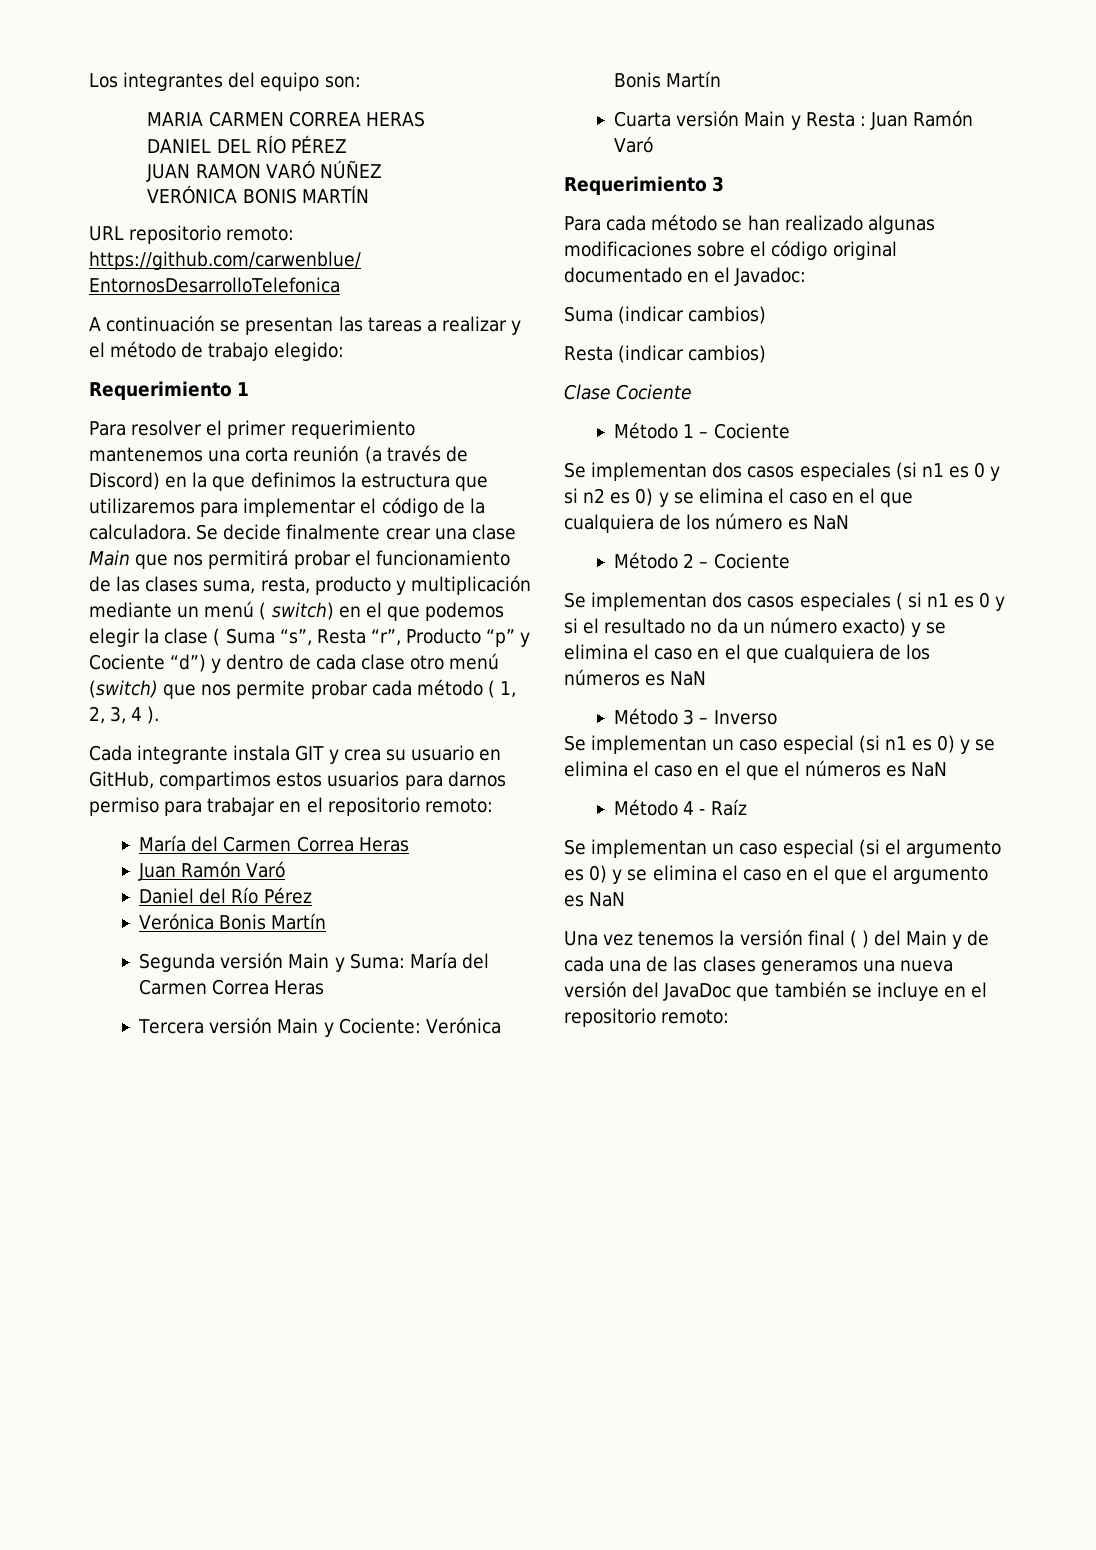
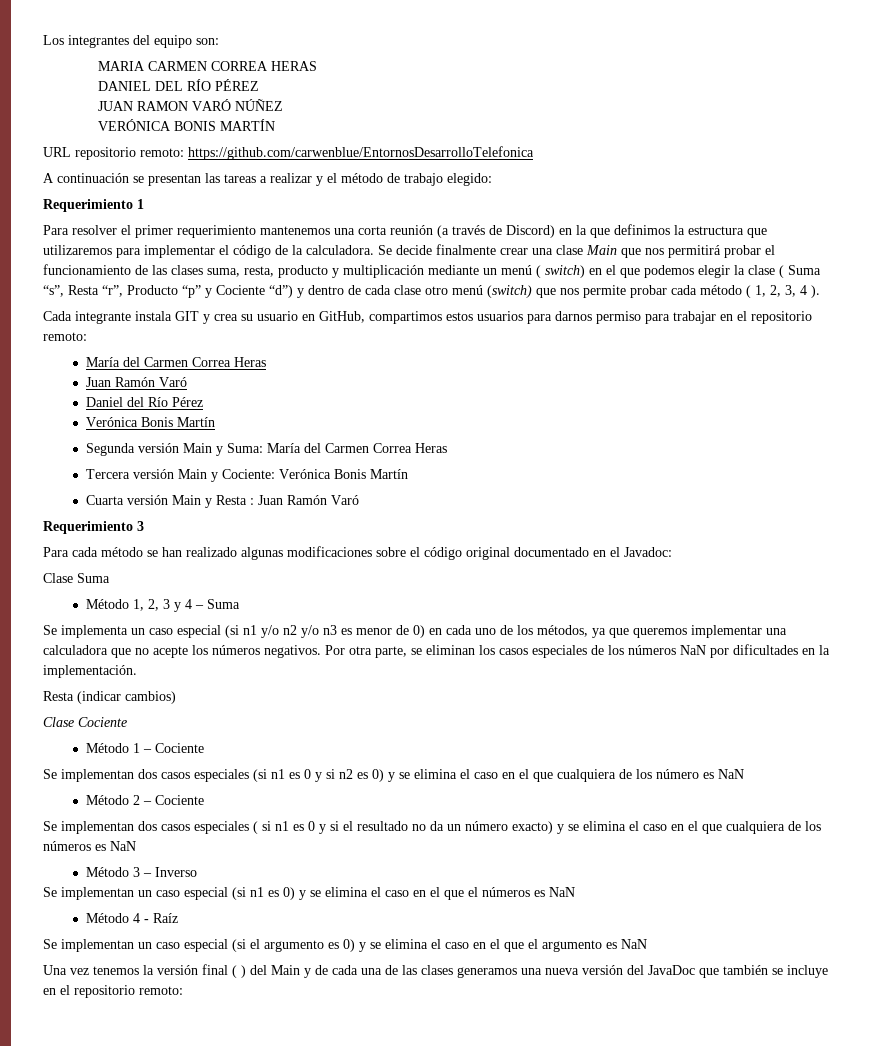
- Suma (indicar cambios)
+ Clase Suma
+ Método 1, 2, 3 y 4 – Suma
+ Se implementa un caso especial (si n1 y/o n2 y/o n3 es menor de 0) en cada uno de los métodos, ya que queremos implementar una calculadora que no acepte los números negativos. Por otra parte, se eliminan los casos especiales de los números NaN por dificultades en la implementación.

